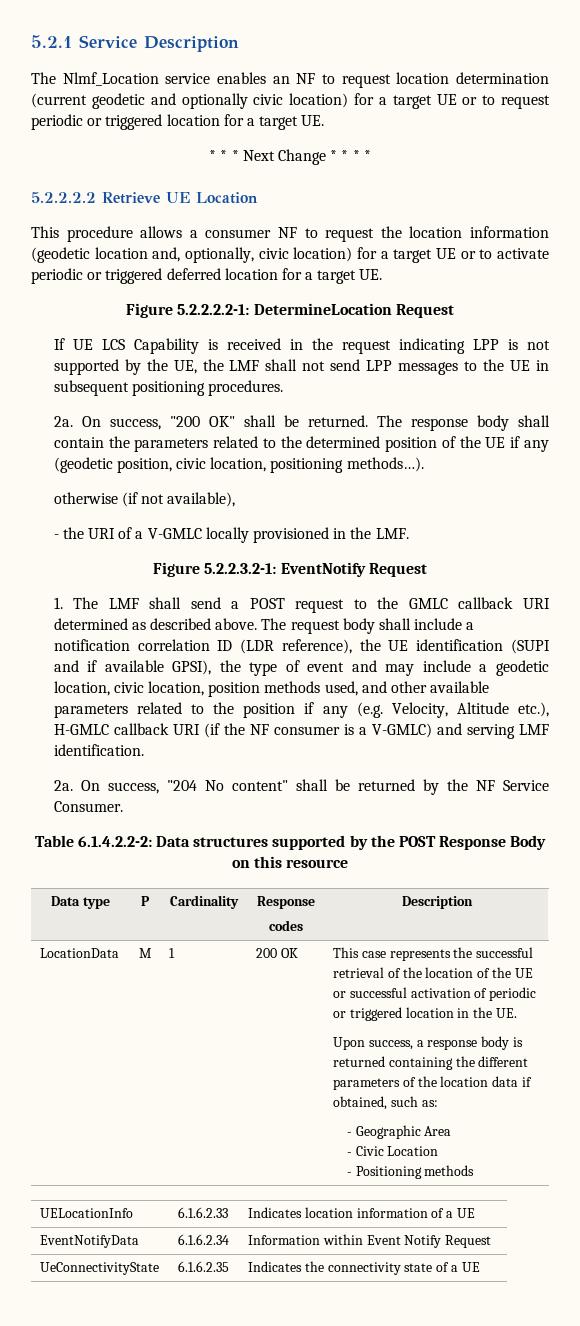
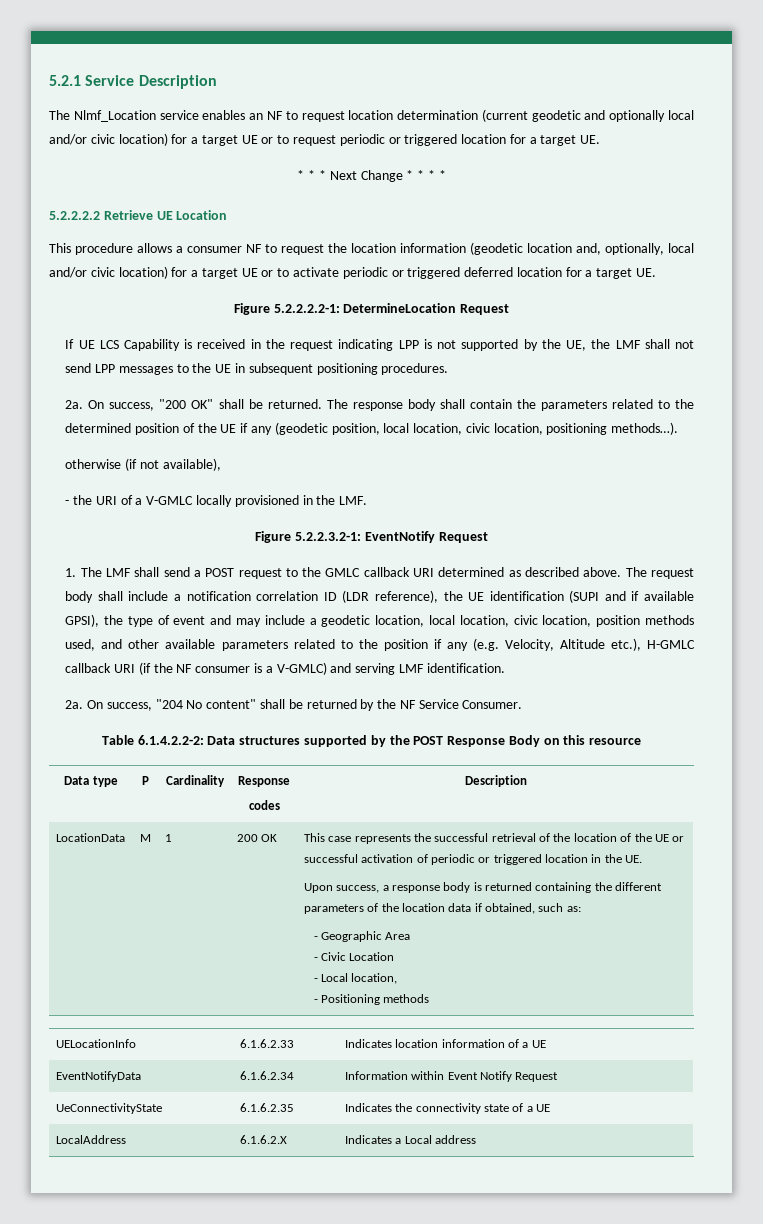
- The Nlmf_Location service enables an NF to request location determination (current geodetic and optionally civic location) for a target UE or to request periodic or triggered location for a target UE.
+ The Nlmf_Location service enables an NF to request location determination (current geodetic and optionally local and/or civic location) for a target UE or to request periodic or triggered location for a target UE.
- This procedure allows a consumer NF to request the location information (geodetic location and, optionally, civic location) for a target UE or to activate periodic or triggered deferred location for a target UE.
+ This procedure allows a consumer NF to request the location information (geodetic location and, optionally, local and/or civic location) for a target UE or to activate periodic or triggered deferred location for a target UE.
- The response body shall contain the parameters related to the determined position of the UE if any (geodetic position, civic location, positioning methods…).
+ The response body shall contain the parameters related to the determined position of the UE if any (geodetic position, local location, civic location, positioning methods…).
- The request body shall include a notification correlation ID (LDR reference), the UE identification (SUPI and if available GPSI), the type of event and may include a geodetic location, civic location, position methods used, and other available parameters related to the position if any (e.g. Velocity, Altitude etc.), H-GMLC callback URI (if the NF consumer is a V-GMLC) and serving LMF identification.
+ The request body shall include a notification correlation ID (LDR reference), the UE identification (SUPI and if available GPSI), the type of event and may include a geodetic location, local location, civic location, position methods used, and other available parameters related to the position if any (e.g. Velocity, Altitude etc.), H-GMLC callback URI (if the NF consumer is a V-GMLC) and serving LMF identification.
+ - Local location,
+ LocalAddress | 6.1.6.2.X | Indicates a Local address

